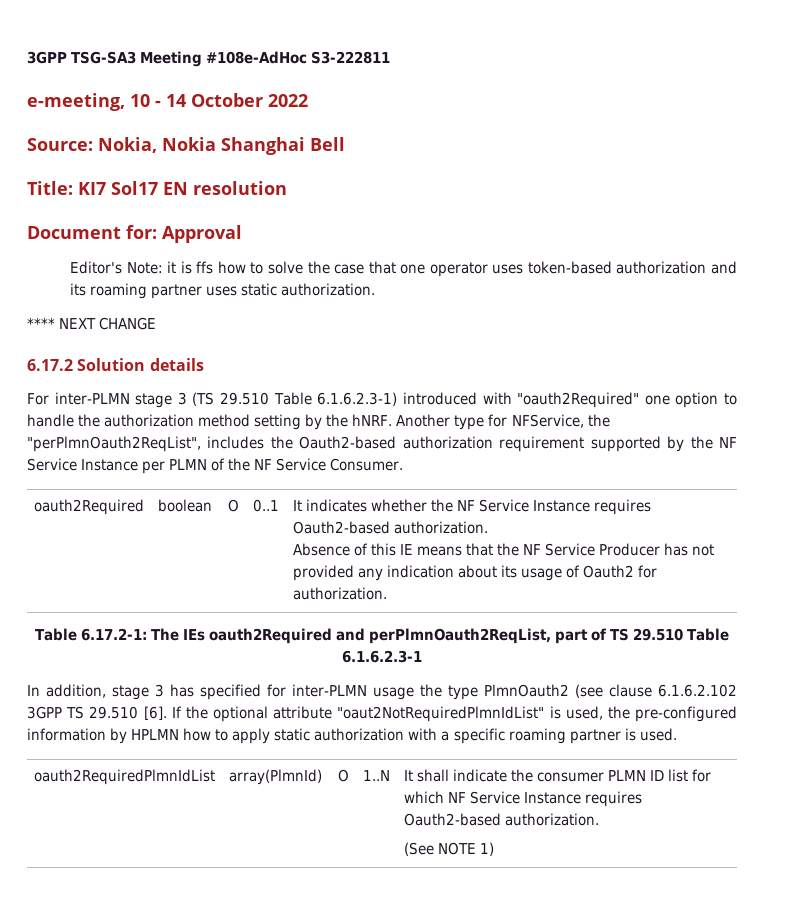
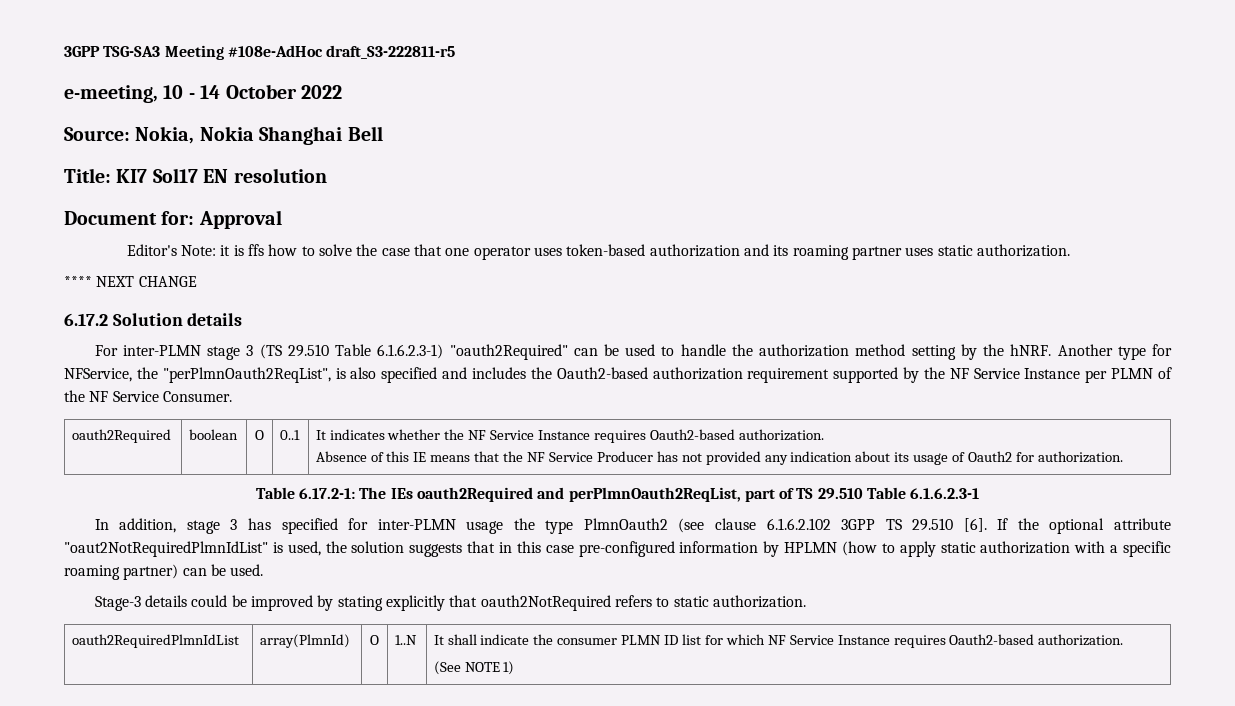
- 3GPP TSG-SA3 Meeting #108e-AdHoc S3-222811
+ 3GPP TSG-SA3 Meeting #108e-AdHoc draft_S3-222811-r5
- For inter-PLMN stage 3 (TS 29.510 Table 6.1.6.2.3-1) introduced with "oauth2Required" one option to handle the authorization method setting by the hNRF.
+ For inter-PLMN stage 3 (TS 29.510 Table 6.1.6.2.3-1) "oauth2Required" can be used to handle the authorization method setting by the hNRF.
- Another type for NFService, the "perPlmnOauth2ReqList", includes the Oauth2-based authorization requirement supported by the NF Service Instance per PLMN of the NF Service Consumer.
+ Another type for NFService, the "perPlmnOauth2ReqList", is also specified and includes the Oauth2-based authorization requirement supported by the NF Service Instance per PLMN of the NF Service Consumer.
- If the optional attribute "oaut2NotRequiredPlmnIdList" is used, the pre-configured information by HPLMN how to apply static authorization with a specific roaming partner is used.
+ If the optional attribute "oaut2NotRequiredPlmnIdList" is used, the solution suggests that in this case pre-configured information by HPLMN (how to apply static authorization with a specific roaming partner) can be used.
+ Stage-3 details could be improved by stating explicitly that oauth2NotRequired refers to static authorization.

